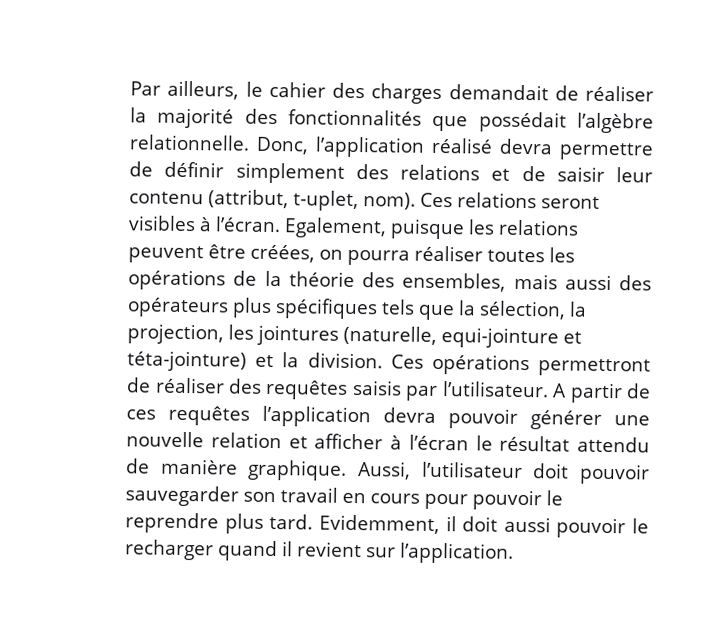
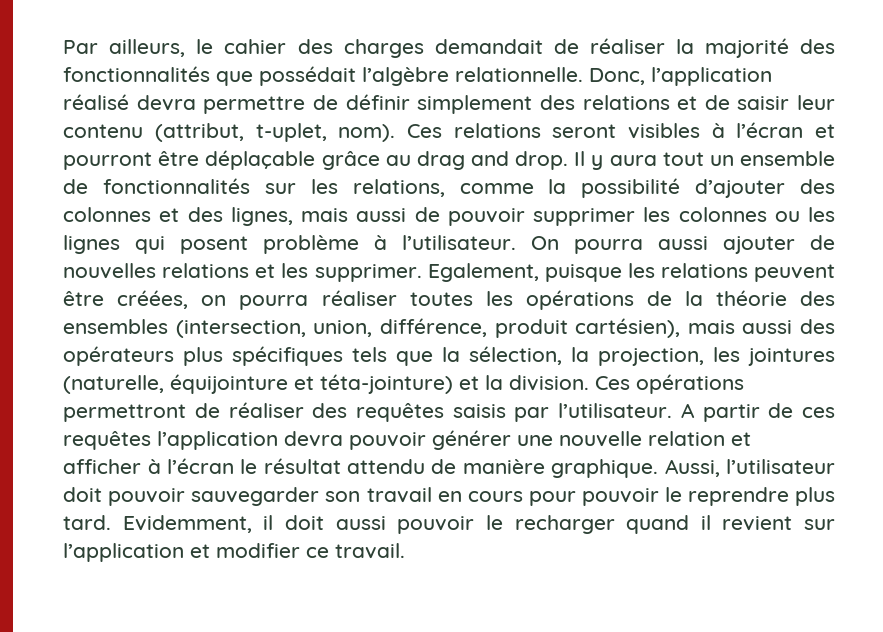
- Ces relations seront visibles à l’écran.
+ Ces relations seront visibles à l’écran et pourront être déplaçable grâce au drag and drop. Il y aura tout un ensemble de fonctionnalités sur les relations, comme la possibilité d’ajouter des colonnes et des lignes, mais aussi de pouvoir supprimer les colonnes ou les lignes qui posent problème à l’utilisateur. On pourra aussi ajouter de nouvelles relations et les supprimer.
- Egalement, puisque les relations peuvent être créées, on pourra réaliser toutes les opérations de la théorie des ensembles, mais aussi des opérateurs plus spécifiques tels que la sélection, la projection, les jointures (naturelle, equi-jointure et téta-jointure) et la division.
+ Egalement, puisque les relations peuvent être créées, on pourra réaliser toutes les opérations de la théorie des ensembles (intersection, union, différence, produit cartésien), mais aussi des opérateurs plus spécifiques tels que la sélection, la projection, les jointures (naturelle, équijointure et téta-jointure) et la division.
- Evidemment, il doit aussi pouvoir le recharger quand il revient sur l’application.
+ Evidemment, il doit aussi pouvoir le recharger quand il revient sur l’application et modifier ce travail.

